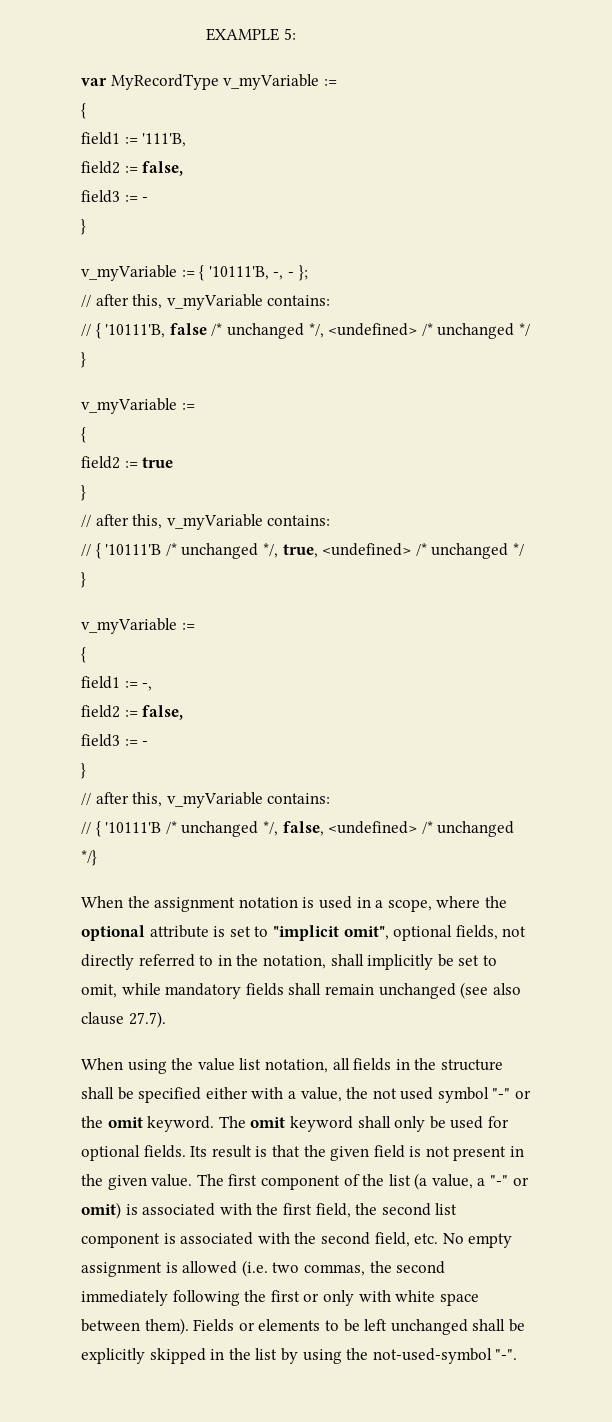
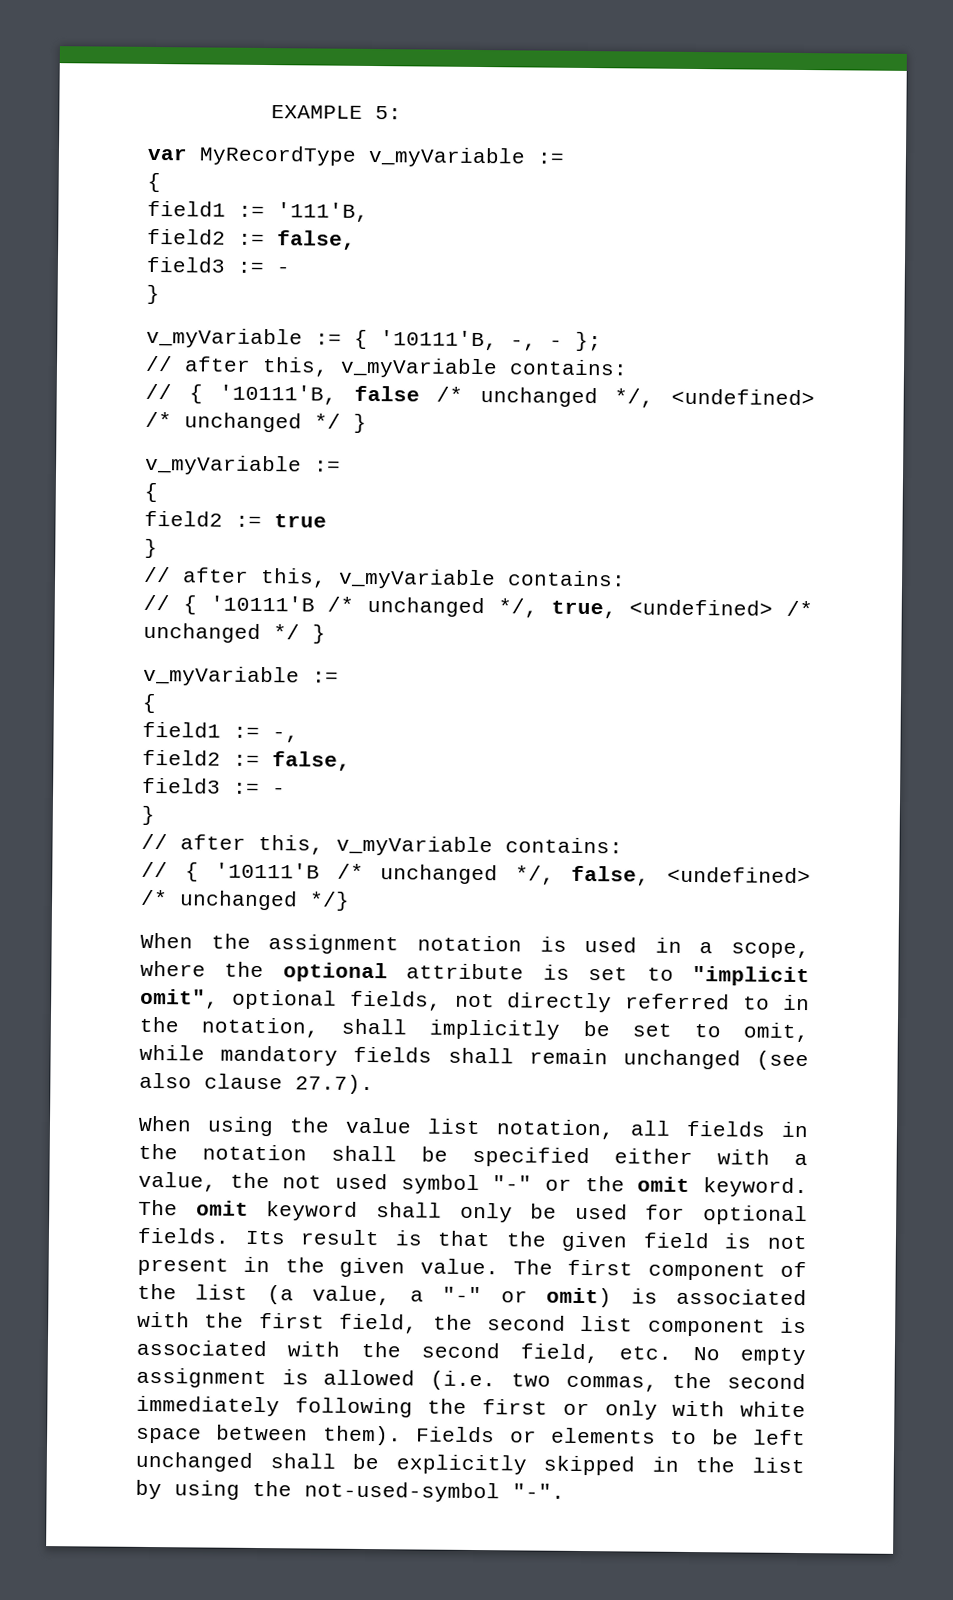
- When using the value list notation, all fields in the structure shall be specified either with a value, the not used symbol "-" or the omit keyword.
+ When using the value list notation, all fields in the notation shall be specified either with a value, the not used symbol "-" or the omit keyword.

